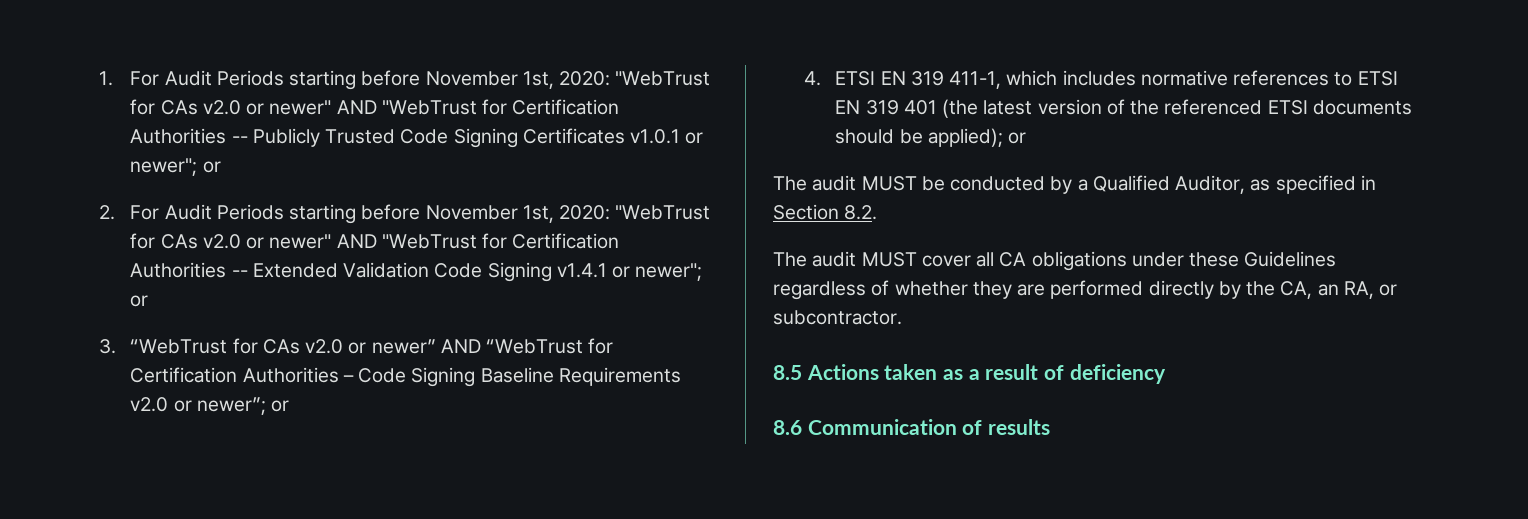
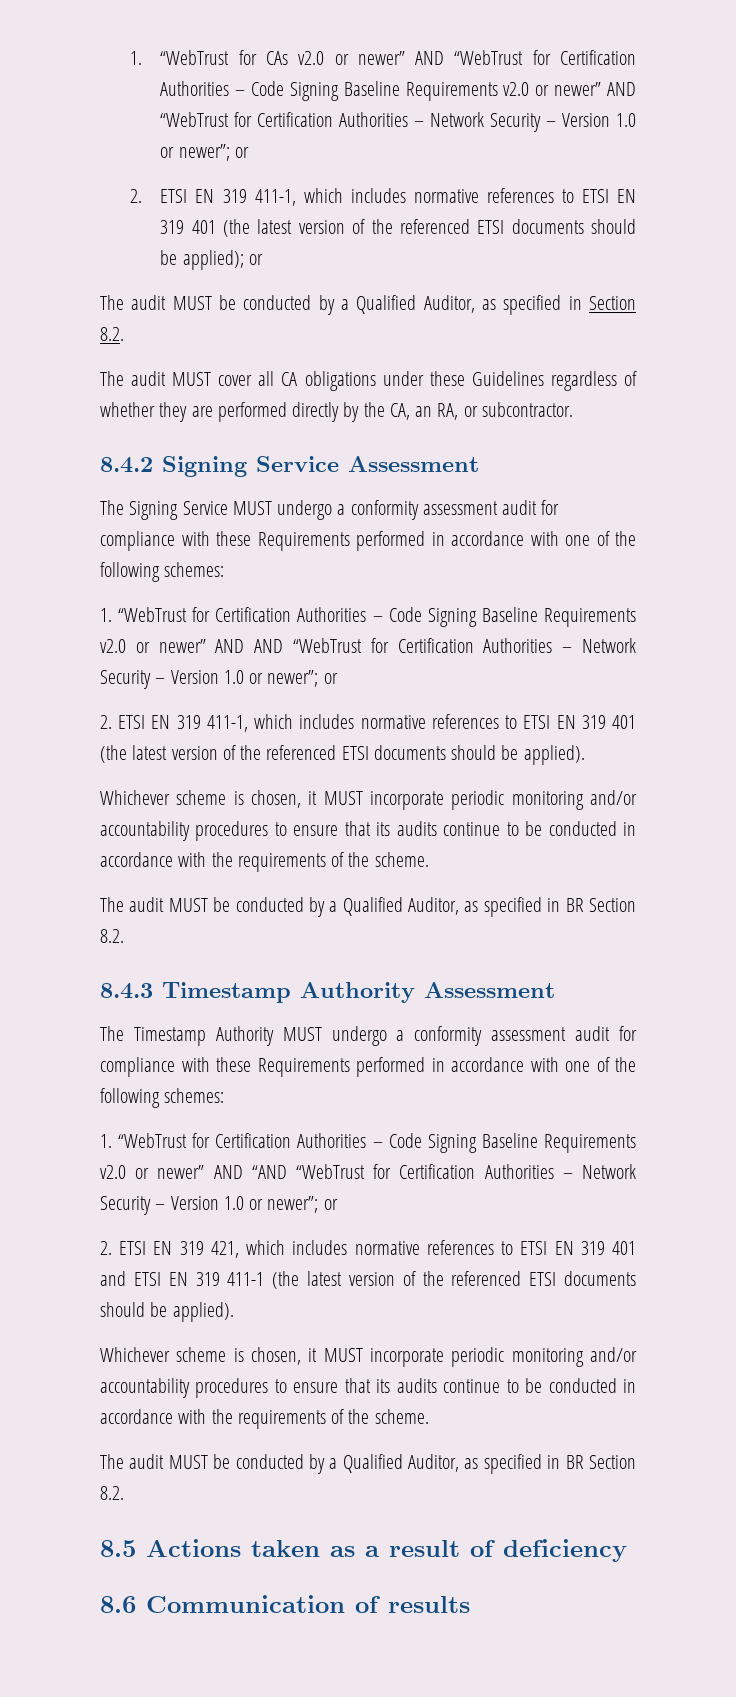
- 1. For Audit Periods starting before November 1st, 2020: "WebTrust for CAs v2.0 or newer" AND "WebTrust for Certification Authorities -- Publicly Trusted Code Signing Certificates v1.0.1 or newer"; or
- 2. For Audit Periods starting before November 1st, 2020: "WebTrust for CAs v2.0 or newer" AND "WebTrust for Certification Authorities -- Extended Validation Code Signing v1.4.1 or newer"; or
- 3. “WebTrust for CAs v2.0 or newer” AND “WebTrust for Certification Authorities – Code Signing Baseline Requirements v2.0 or newer”; or
- 4. ETSI EN 319 411-1, which includes normative references to ETSI EN 319 401 (the latest version of the referenced ETSI documents should be applied); or
+ 1. “WebTrust for CAs v2.0 or newer” AND “WebTrust for Certification Authorities – Code Signing Baseline Requirements v2.0 or newer” AND “WebTrust for Certification Authorities – Network Security – Version 1.0 or newer”; or
+ 2. ETSI EN 319 411-1, which includes normative references to ETSI EN 319 401 (the latest version of the referenced ETSI documents should be applied); or
+ 8.4.2 Signing Service Assessment
+ The Signing Service MUST undergo a conformity assessment audit for compliance with these Requirements performed in accordance with one of the following schemes:
+ 1. “WebTrust for Certification Authorities – Code Signing Baseline Requirements v2.0 or newer” AND AND “WebTrust for Certification Authorities – Network Security – Version 1.0 or newer”; or
+ 2. ETSI EN 319 411-1, which includes normative references to ETSI EN 319 401 (the latest version of the referenced ETSI documents should be applied).
+ Whichever scheme is chosen, it MUST incorporate periodic monitoring and/or accountability procedures to ensure that its audits continue to be conducted in accordance with the requirements of the scheme.
+ The audit MUST be conducted by a Qualified Auditor, as specified in BR Section 8.2.
+ 8.4.3 Timestamp Authority Assessment
+ The Timestamp Authority MUST undergo a conformity assessment audit for compliance with these Requirements performed in accordance with one of the following schemes:
+ 1. “WebTrust for Certification Authorities – Code Signing Baseline Requirements v2.0 or newer” AND “AND “WebTrust for Certification Authorities – Network Security – Version 1.0 or newer”; or
+ 2. ETSI EN 319 421, which includes normative references to ETSI EN 319 401 and ETSI EN 319 411-1 (the latest version of the referenced ETSI documents should be applied).
+ Whichever scheme is chosen, it MUST incorporate periodic monitoring and/or accountability procedures to ensure that its audits continue to be conducted in accordance with the requirements of the scheme.
+ The audit MUST be conducted by a Qualified Auditor, as specified in BR Section 8.2.

